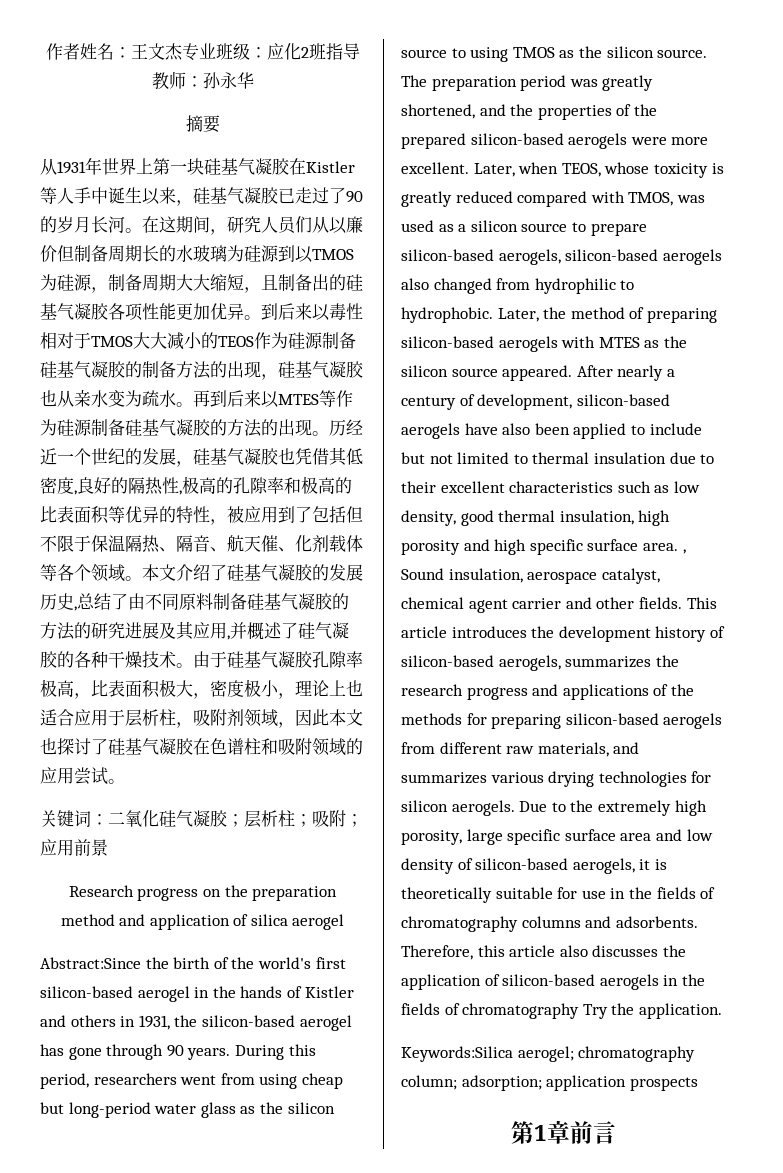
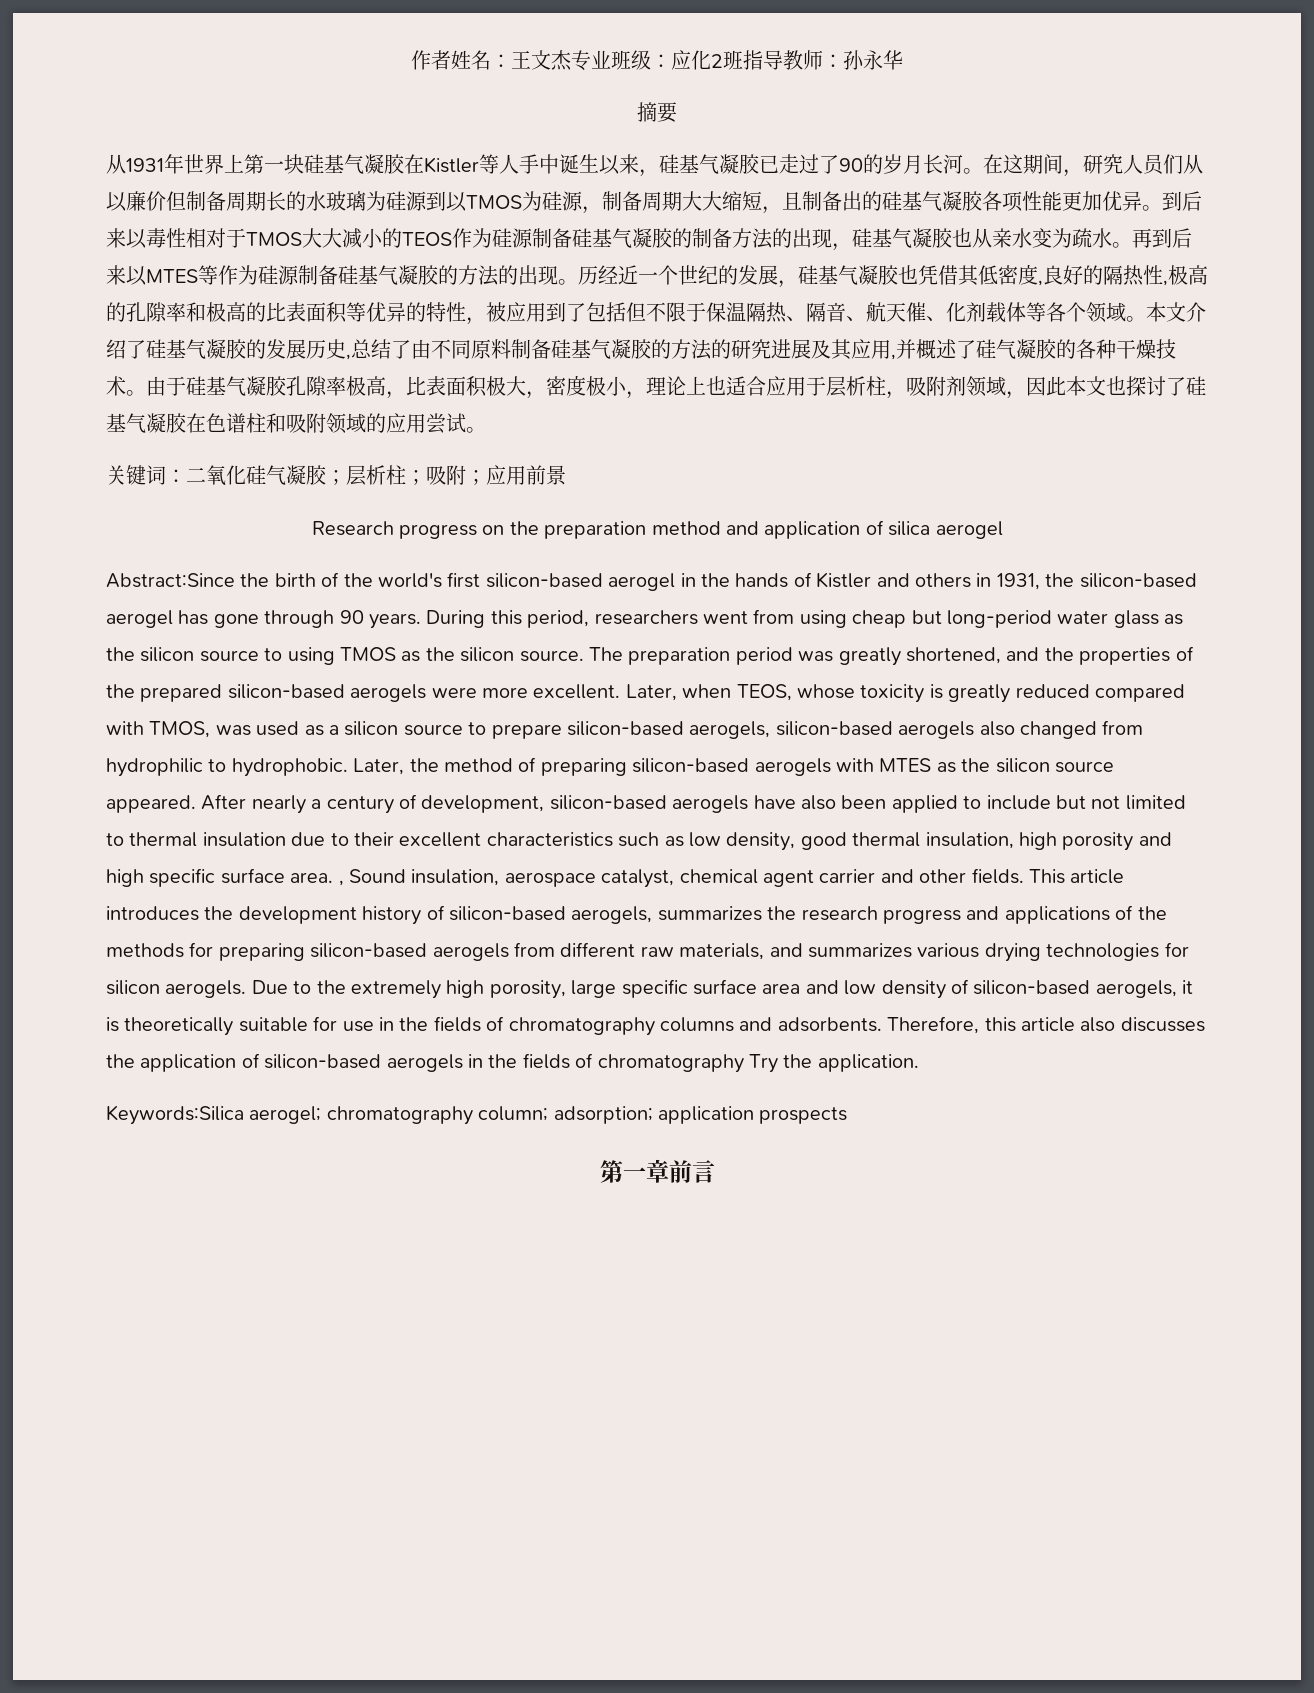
- 第1章前言
+ 第一章前言

